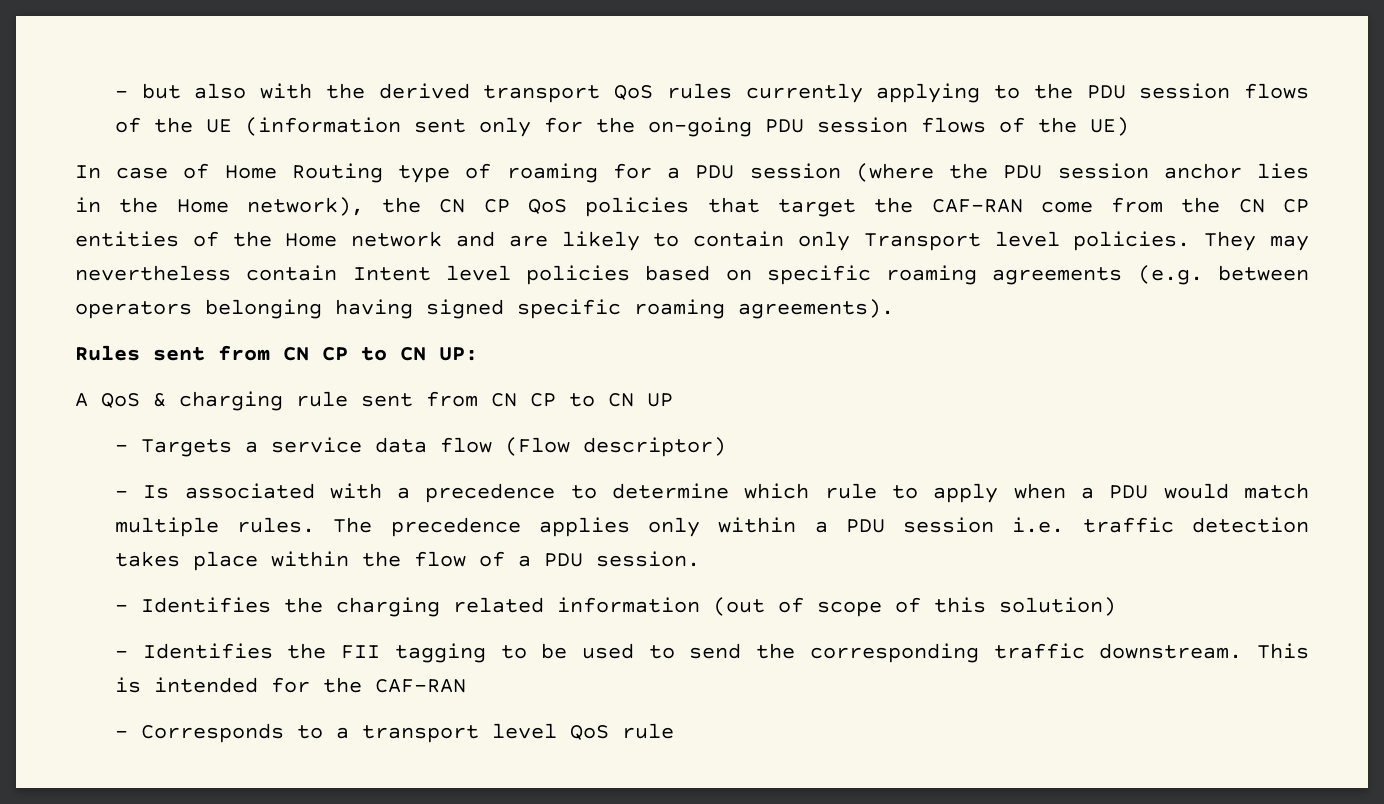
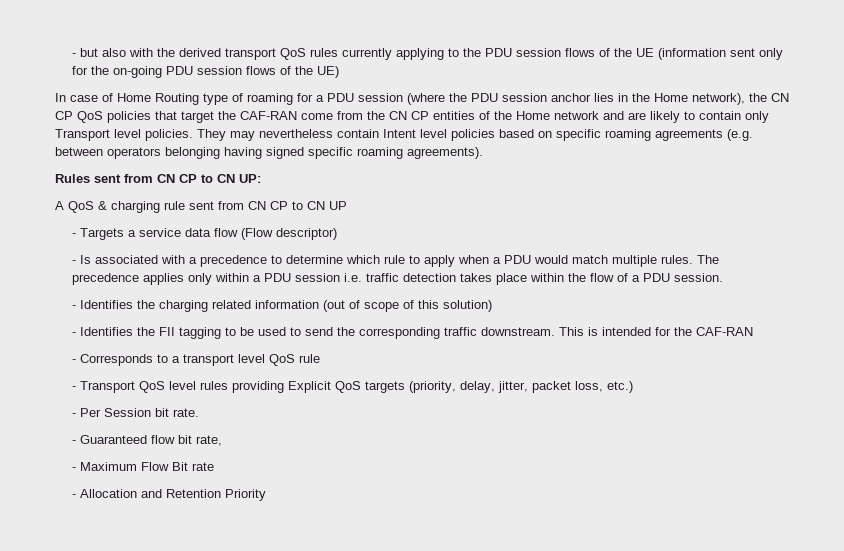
+ - Transport QoS level rules providing Explicit QoS targets (priority, delay, jitter, packet loss, etc.)
+ - Per Session bit rate.
+ - Guaranteed flow bit rate,
+ - Maximum Flow Bit rate
+ - Allocation and Retention Priority

